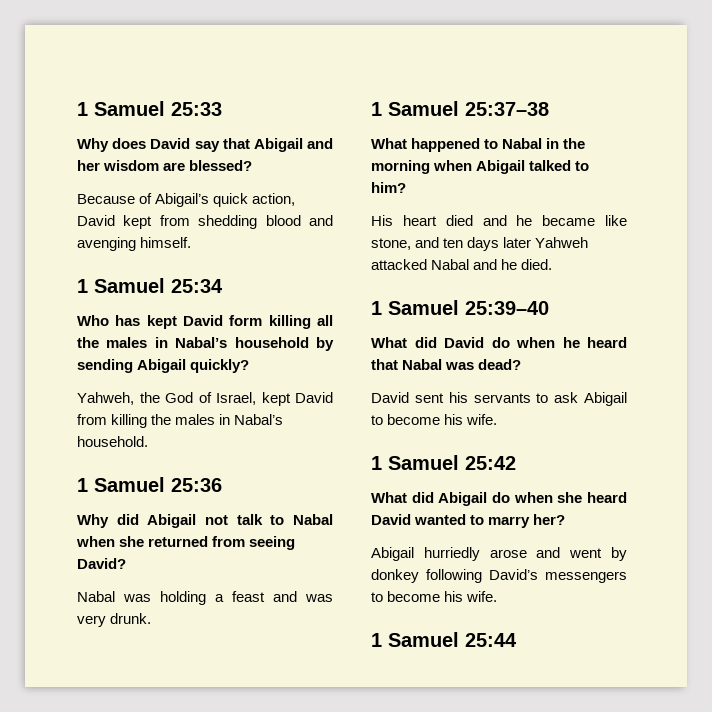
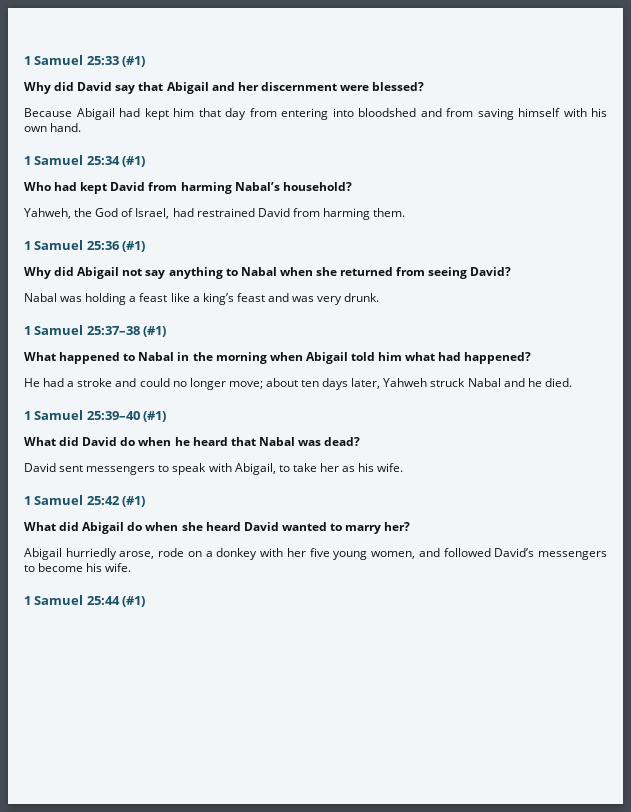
- 1 Samuel 25:33
- Why does David say that Abigail and her wisdom are blessed?
+ 1 Samuel 25:33 (#1)
+ Why did David say that Abigail and her discernment were blessed?
- Because of Abigail’s quick action, David kept from shedding blood and avenging himself.
+ Because Abigail had kept him that day from entering into bloodshed and from saving himself with his own hand.
- 1 Samuel 25:34
+ 1 Samuel 25:34 (#1)
- Who has kept David form killing all the males in Nabal’s household by sending Abigail quickly?
+ Who had kept David from harming Nabal’s household?
- Yahweh, the God of Israel, kept David from killing the males in Nabal’s household.
+ Yahweh, the God of Israel, had restrained David from harming them.
- 1 Samuel 25:36
+ 1 Samuel 25:36 (#1)
- Why did Abigail not talk to Nabal when she returned from seeing David?
+ Why did Abigail not say anything to Nabal when she returned from seeing David?
- Nabal was holding a feast and was very drunk.
+ Nabal was holding a feast like a king’s feast and was very drunk.
- 1 Samuel 25:37–38
+ 1 Samuel 25:37–38 (#1)
- What happened to Nabal in the morning when Abigail talked to him?
- His heart died and he became like stone, and ten days later Yahweh attacked Nabal and he died.
+ What happened to Nabal in the morning when Abigail told him what had happened?
+ He had a stroke and could no longer move; about ten days later, Yahweh struck Nabal and he died.
- 1 Samuel 25:39–40
+ 1 Samuel 25:39–40 (#1)
- David sent his servants to ask Abigail to become his wife.
+ David sent messengers to speak with Abigail, to take her as his wife.
- 1 Samuel 25:42
+ 1 Samuel 25:42 (#1)
- Abigail hurriedly arose and went by donkey following David’s messengers to become his wife.
+ Abigail hurriedly arose, rode on a donkey with her five young women, and followed David’s messengers to become his wife.
- 1 Samuel 25:44
+ 1 Samuel 25:44 (#1)

